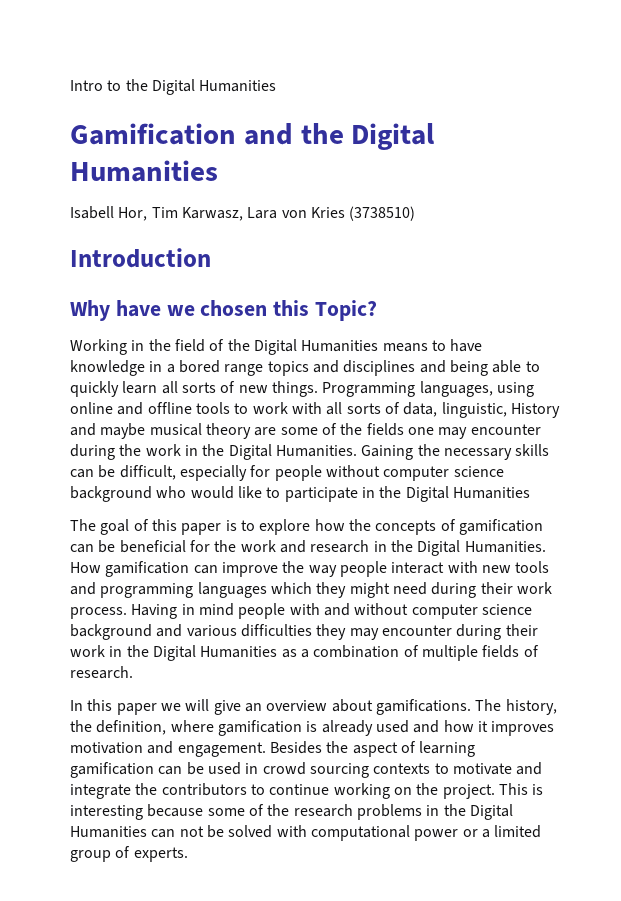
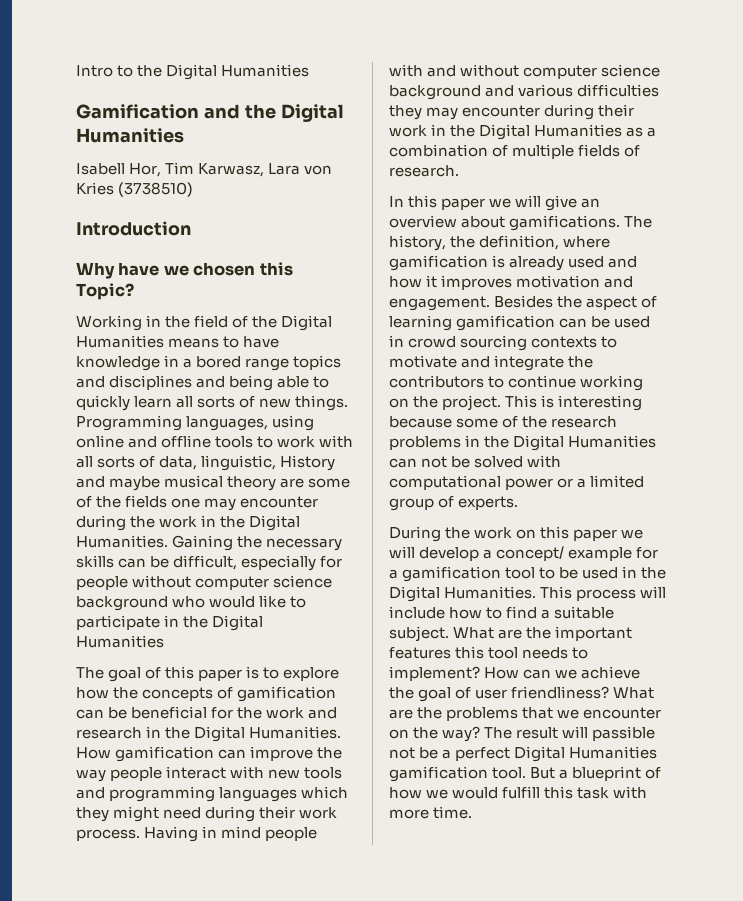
+ During the work on this paper we will develop a concept/ example for a gamification tool to be used in the Digital Humanities. This process will include how to find a suitable subject. What are the important features this tool needs to implement? How can we achieve the goal of user friendliness? What are the problems that we encounter on the way? The result will passible not be a perfect Digital Humanities gamification tool. But a blueprint of how we would fulfill this task with more time.

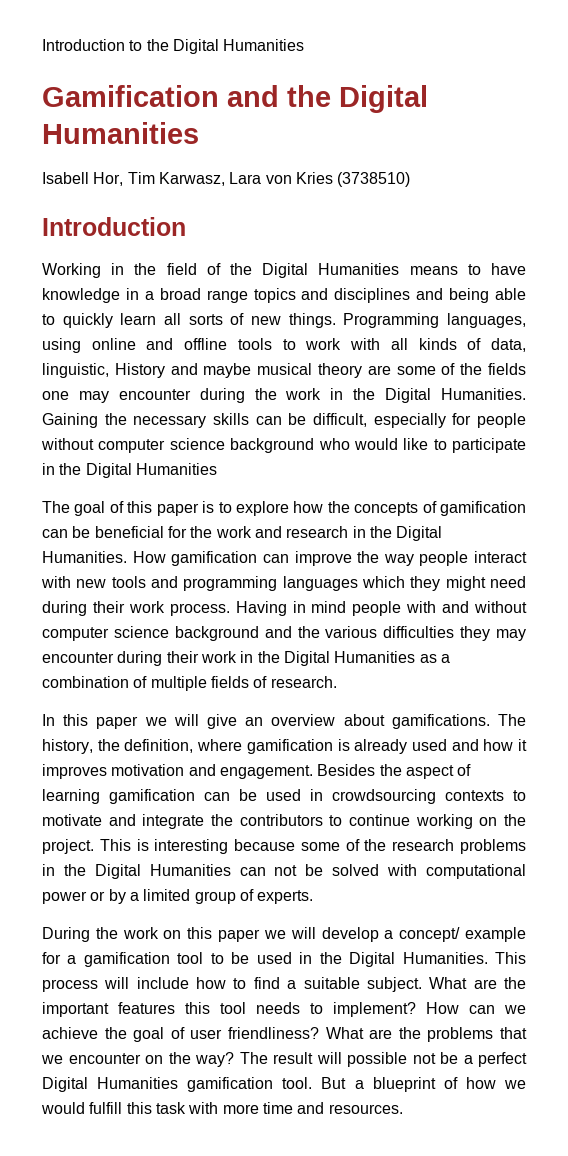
- Intro to the Digital Humanities
+ Introduction to the Digital Humanities
- Why have we chosen this Topic?
- Working in the field of the Digital Humanities means to have knowledge in a bored range topics and disciplines and being able to quickly learn all sorts of new things.
+ Working in the field of the Digital Humanities means to have knowledge in a broad range topics and disciplines and being able to quickly learn all sorts of new things.
- Programming languages, using online and offline tools to work with all sorts of data, linguistic, History and maybe musical theory are some of the fields one may encounter during the work in the Digital Humanities.
+ Programming languages, using online and offline tools to work with all kinds of data, linguistic, History and maybe musical theory are some of the fields one may encounter during the work in the Digital Humanities.
- Having in mind people with and without computer science background and various difficulties they may encounter during their work in the Digital Humanities as a combination of multiple fields of research.
+ Having in mind people with and without computer science background and the various difficulties they may encounter during their work in the Digital Humanities as a combination of multiple fields of research.
- Besides the aspect of learning gamification can be used in crowd sourcing contexts to motivate and integrate the contributors to continue working on the project.
+ Besides the aspect of learning gamification can be used in crowdsourcing contexts to motivate and integrate the contributors to continue working on the project.
- This is interesting because some of the research problems in the Digital Humanities can not be solved with computational power or a limited group of experts.
+ This is interesting because some of the research problems in the Digital Humanities can not be solved with computational power or by a limited group of experts.
- The result will passible not be a perfect Digital Humanities gamification tool.
+ The result will possible not be a perfect Digital Humanities gamification tool.
- But a blueprint of how we would fulfill this task with more time.
+ But a blueprint of how we would fulfill this task with more time and resources.

